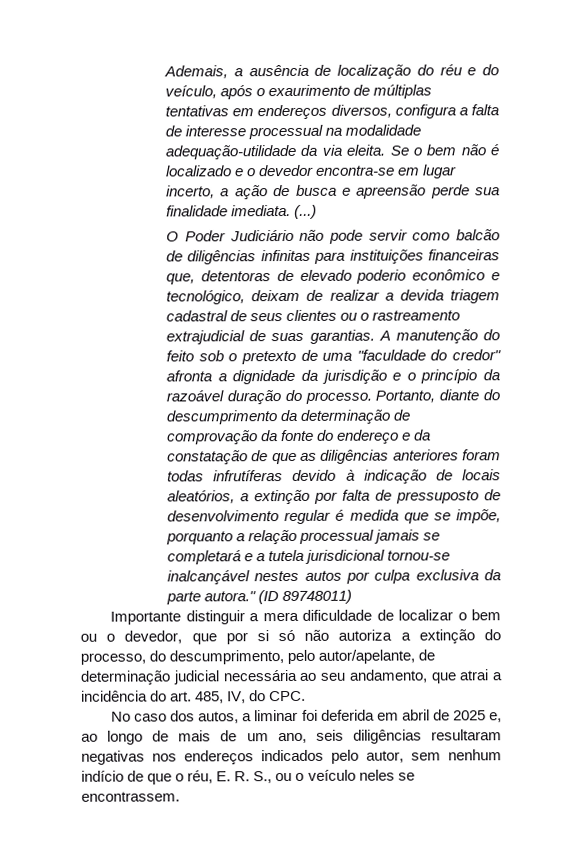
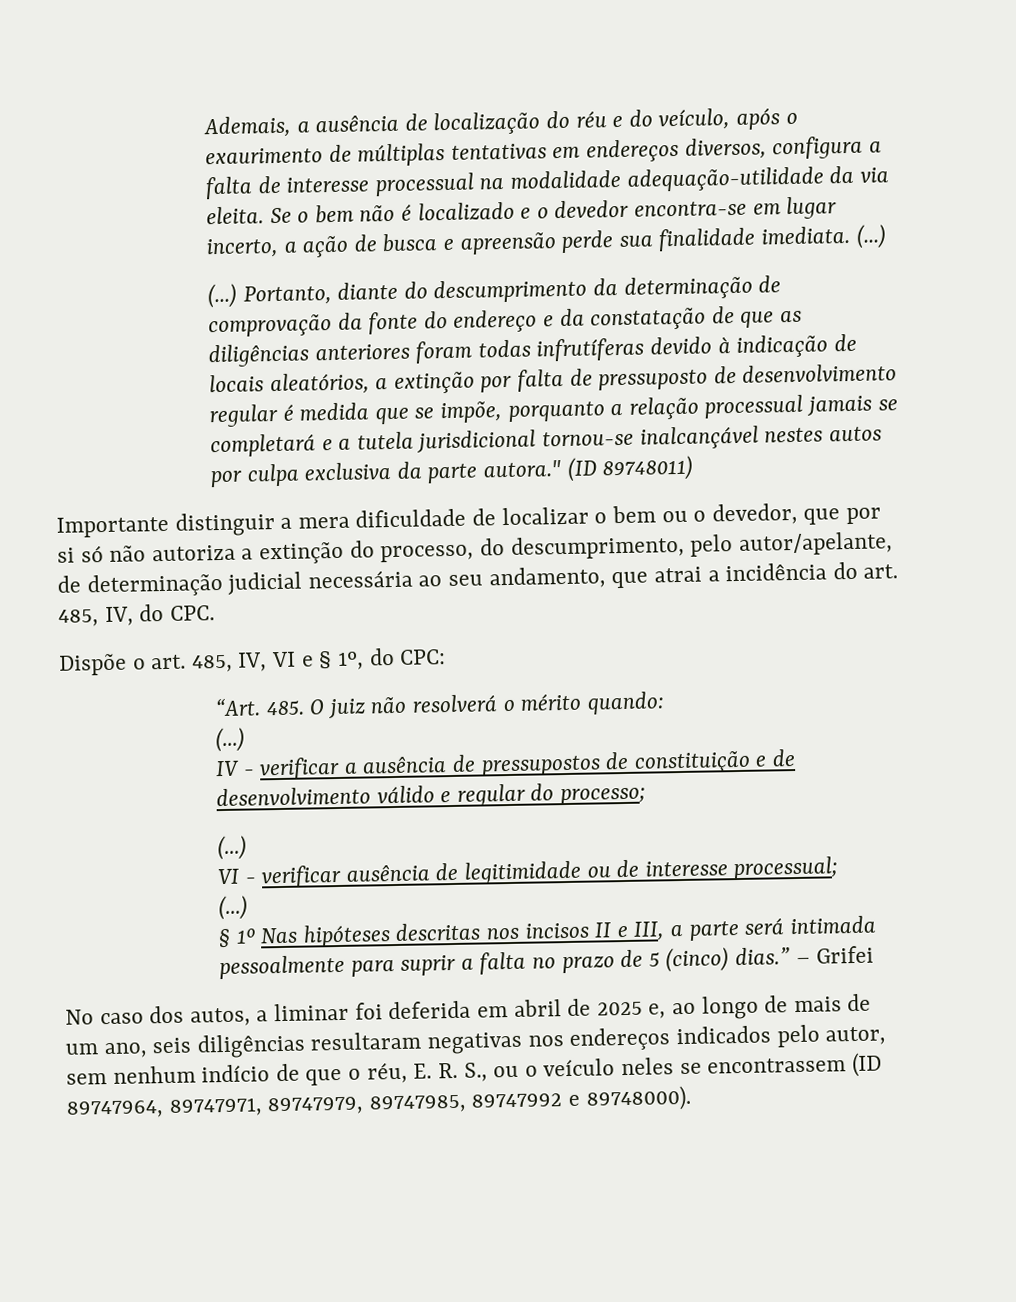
  Se o bem não é localizado e o devedor encontra-se em lugar incerto, a ação de busca e apreensão perde sua finalidade imediata. (...)
- O Poder Judiciário não pode servir como balcão de diligências infinitas para instituições financeiras que, detentoras de elevado poderio econômico e tecnológico, deixam de realizar a devida triagem cadastral de seus clientes ou o rastreamento extrajudicial de suas garantias. A manutenção do feito sob o pretexto de uma "faculdade do credor" afronta a dignidade da jurisdição e o princípio da razoável duração do processo.
+ (...)
+ Dispõe o art. 485, IV, VI e § 1º, do CPC:
+ “Art. 485. O juiz não resolverá o mérito quando:
+ (...)
+ IV - verificar a ausência de pressupostos de constituição e de desenvolvimento válido e regular do processo;
+ (...)
+ VI - verificar ausência de legitimidade ou de interesse processual;
+ (...)
+ § 1º Nas hipóteses descritas nos incisos II e III, a parte será intimada pessoalmente para suprir a falta no prazo de 5 (cinco) dias.” – Grifei
- No caso dos autos, a liminar foi deferida em abril de 2025 e, ao longo de mais de um ano, seis diligências resultaram negativas nos endereços indicados pelo autor, sem nenhum indício de que o réu, E. R. S., ou o veículo neles se encontrassem.
+ No caso dos autos, a liminar foi deferida em abril de 2025 e, ao longo de mais de um ano, seis diligências resultaram negativas nos endereços indicados pelo autor, sem nenhum indício de que o réu, E. R. S., ou o veículo neles se encontrassem (ID 89747964, 89747971, 89747979, 89747985, 89747992 e 89748000).

